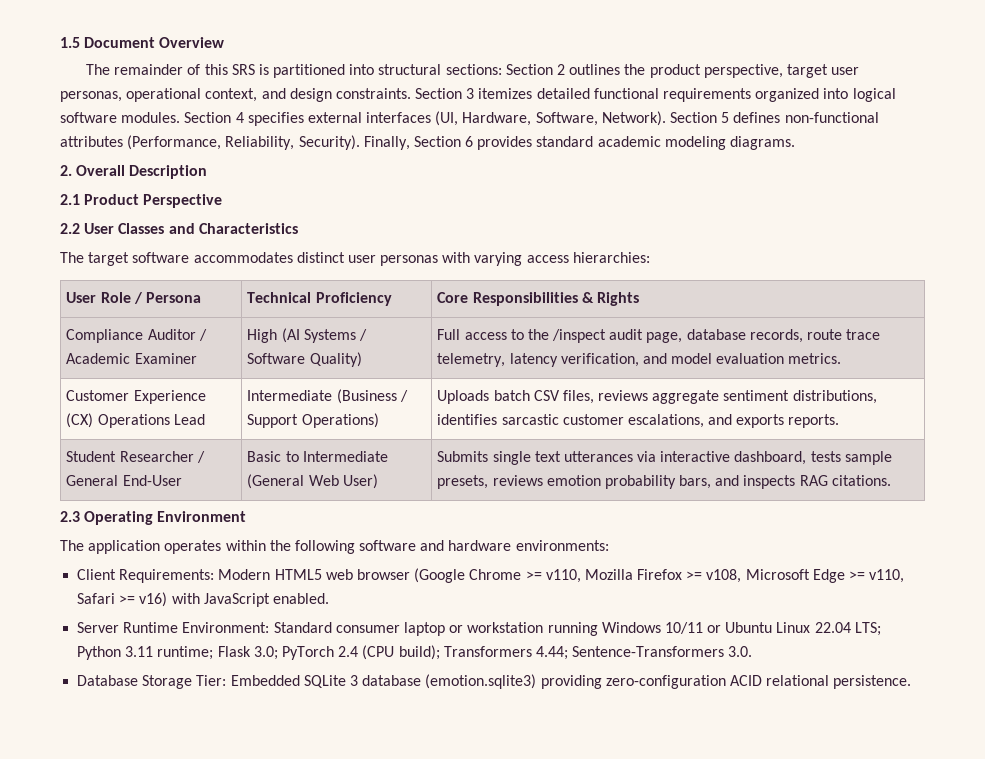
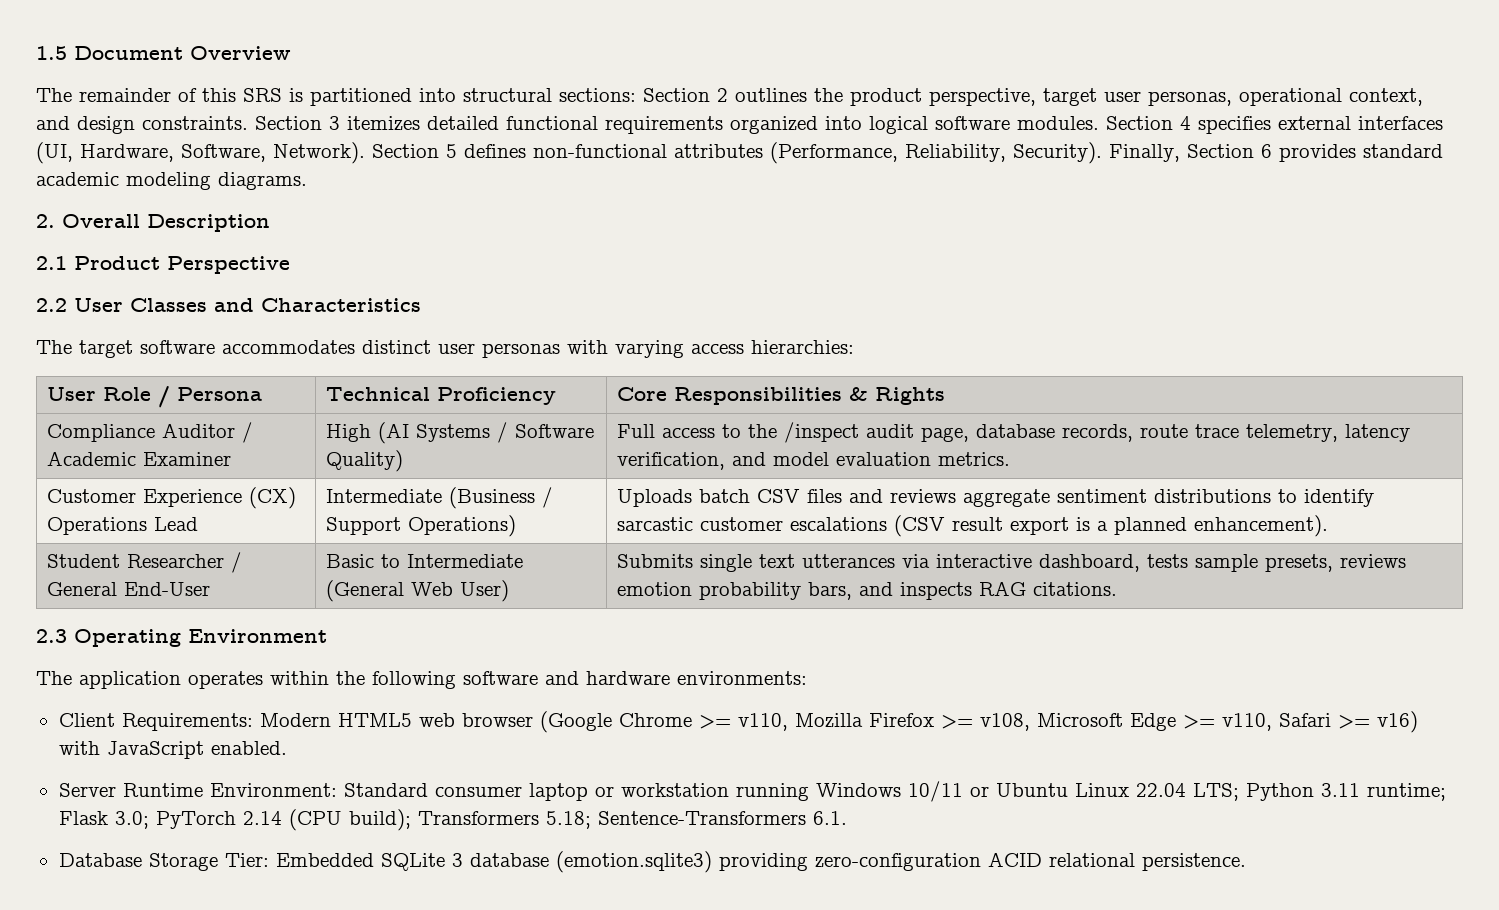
- Customer Experience (CX) Operations Lead | Intermediate (Business / Support Operations) | Uploads batch CSV files, reviews aggregate sentiment distributions, identifies sarcastic customer escalations, and exports reports.
+ Customer Experience (CX) Operations Lead | Intermediate (Business / Support Operations) | Uploads batch CSV files and reviews aggregate sentiment distributions to identify sarcastic customer escalations (CSV result export is a planned enhancement).
- Server Runtime Environment: Standard consumer laptop or workstation running Windows 10/11 or Ubuntu Linux 22.04 LTS; Python 3.11 runtime; Flask 3.0; PyTorch 2.4 (CPU build); Transformers 4.44; Sentence-Transformers 3.0.
+ Server Runtime Environment: Standard consumer laptop or workstation running Windows 10/11 or Ubuntu Linux 22.04 LTS; Python 3.11 runtime; Flask 3.0; PyTorch 2.14 (CPU build); Transformers 5.18; Sentence-Transformers 6.1.

